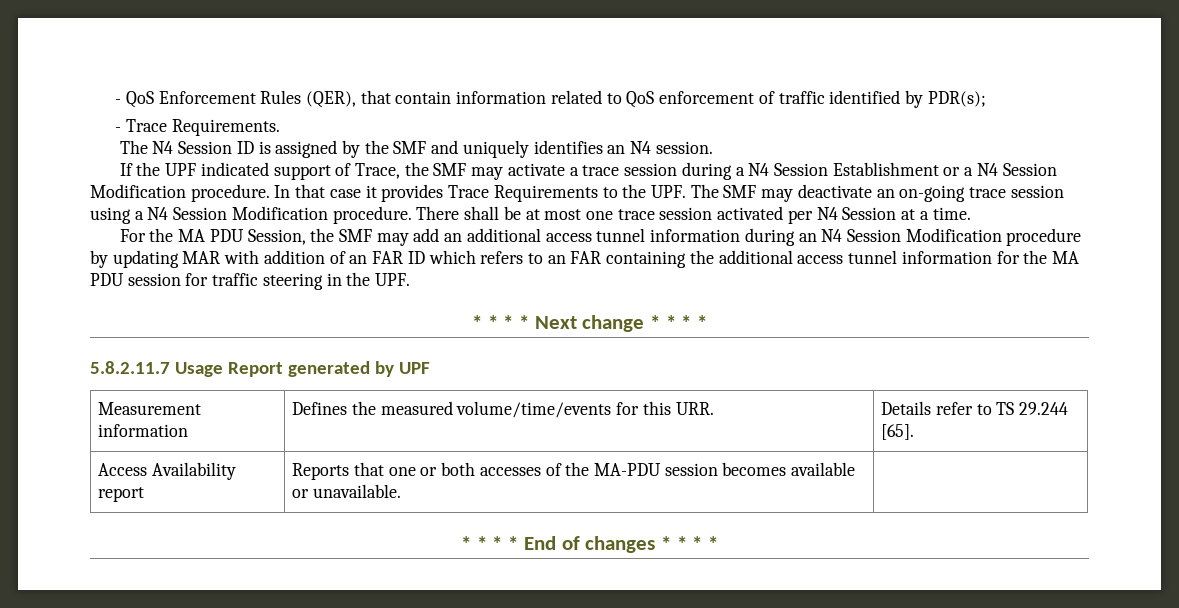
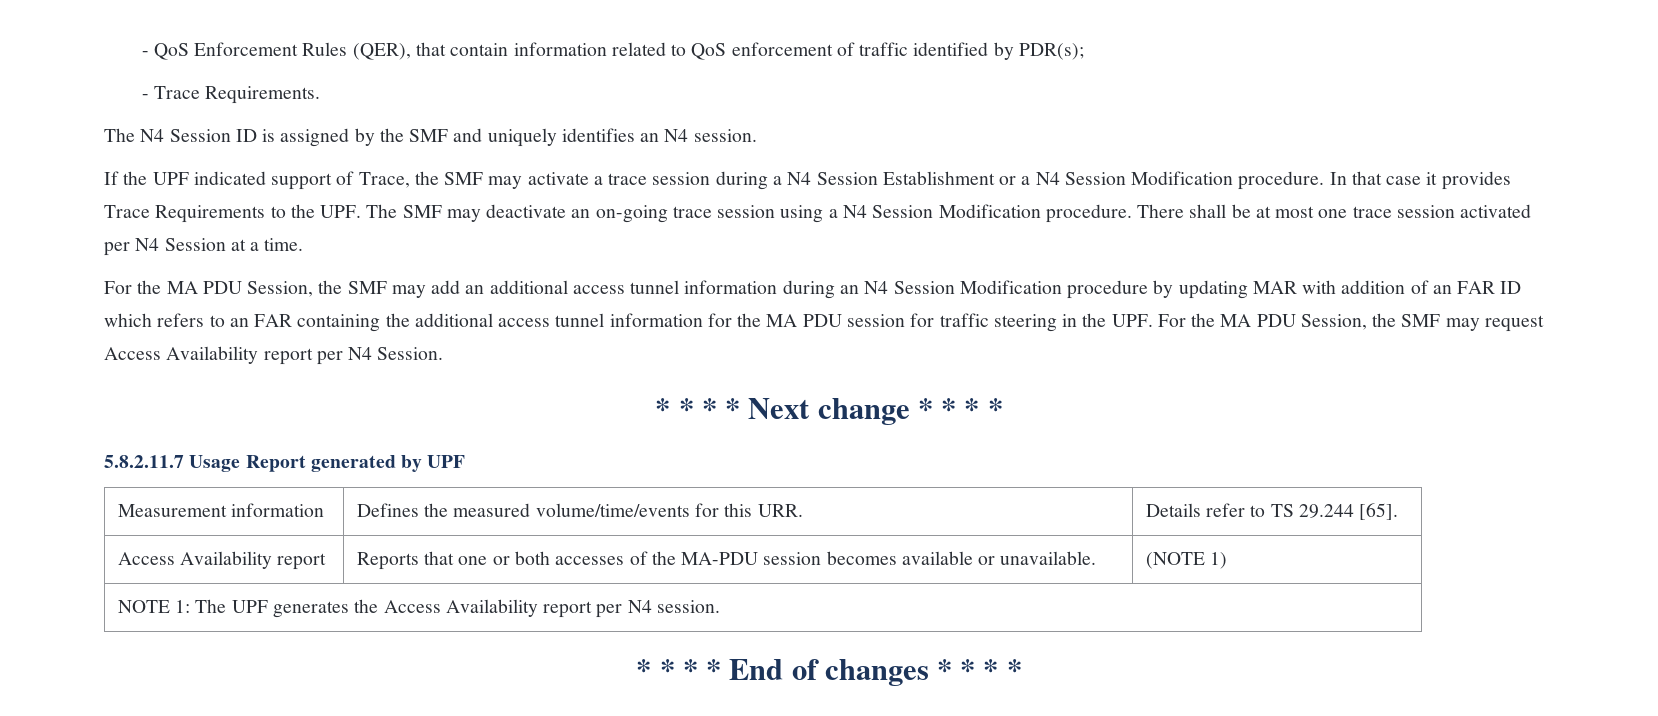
- For the MA PDU Session, the SMF may add an additional access tunnel information during an N4 Session Modification procedure by updating MAR with addition of an FAR ID which refers to an FAR containing the additional access tunnel information for the MA PDU session for traffic steering in the UPF.
+ For the MA PDU Session, the SMF may add an additional access tunnel information during an N4 Session Modification procedure by updating MAR with addition of an FAR ID which refers to an FAR containing the additional access tunnel information for the MA PDU session for traffic steering in the UPF. For the MA PDU Session, the SMF may request Access Availability report per N4 Session.
- Access Availability report | Reports that one or both accesses of the MA-PDU session becomes available or unavailable. |
+ Access Availability report | Reports that one or both accesses of the MA-PDU session becomes available or unavailable. | (NOTE 1)
+ NOTE 1: The UPF generates the Access Availability report per N4 session.

